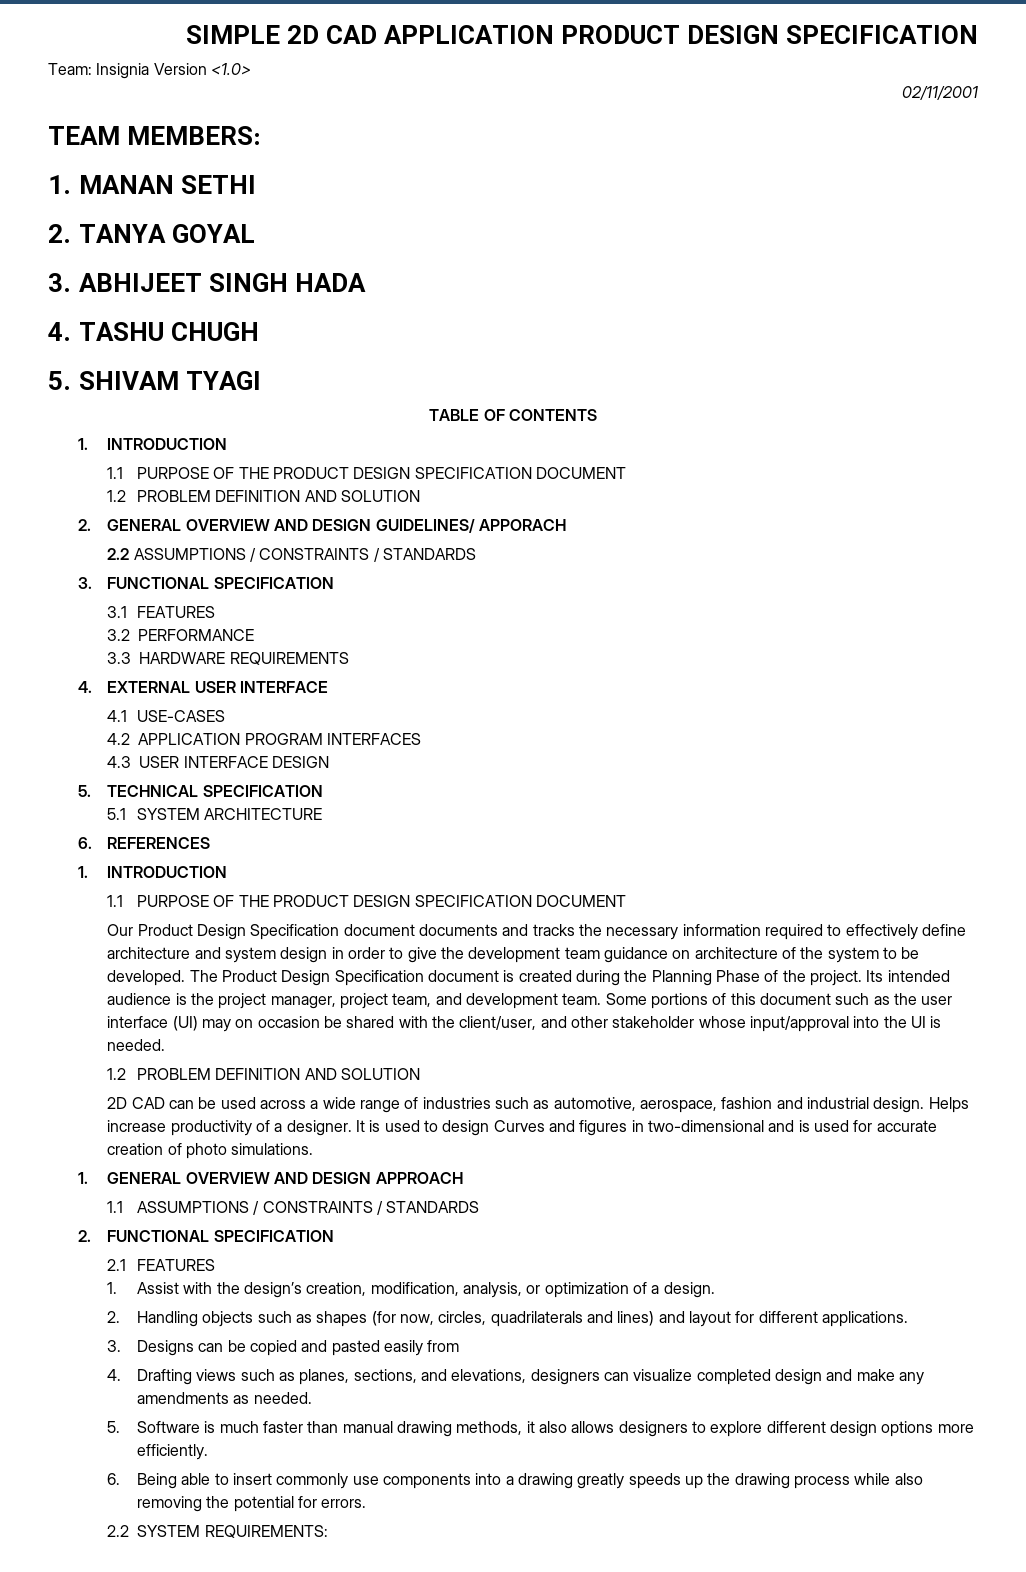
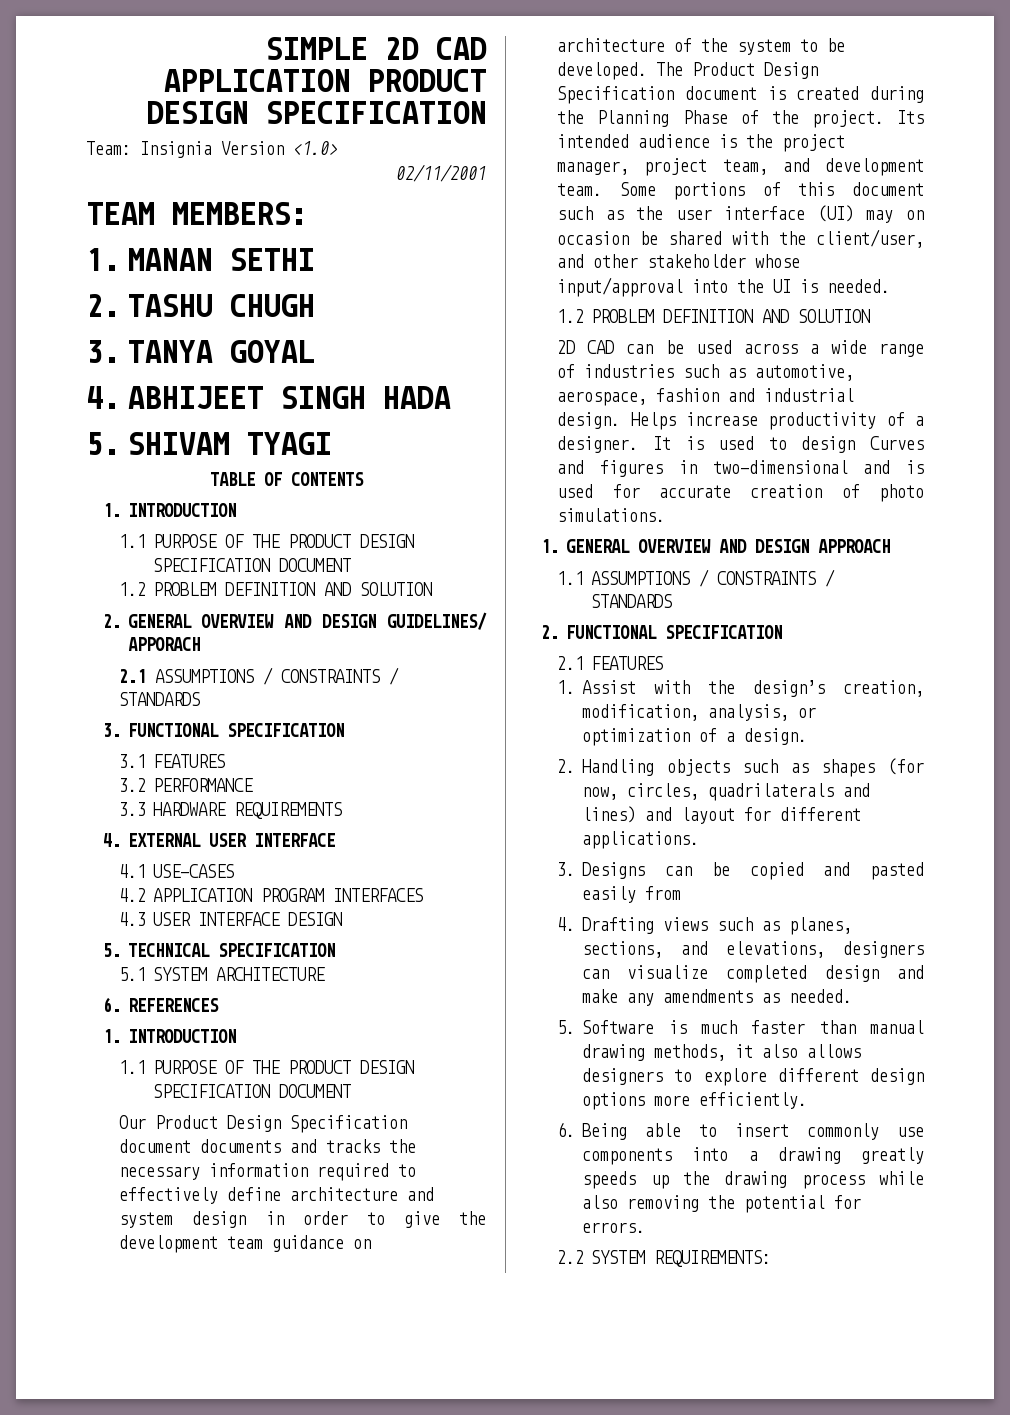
- 2. TANYA GOYAL
+ 2. TASHU CHUGH
+ 3. TANYA GOYAL
- 3. ABHIJEET SINGH HADA
+ 4. ABHIJEET SINGH HADA
- 4. TASHU CHUGH
- 2.2 ASSUMPTIONS / CONSTRAINTS / STANDARDS
+ 2.1 ASSUMPTIONS / CONSTRAINTS / STANDARDS

